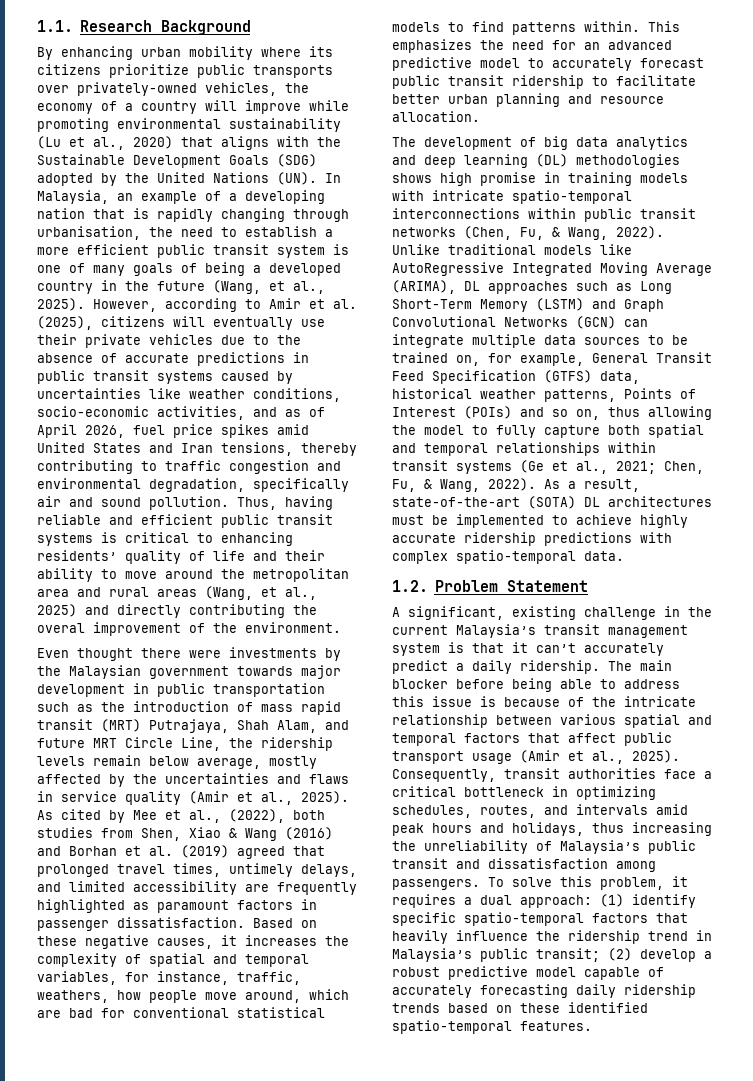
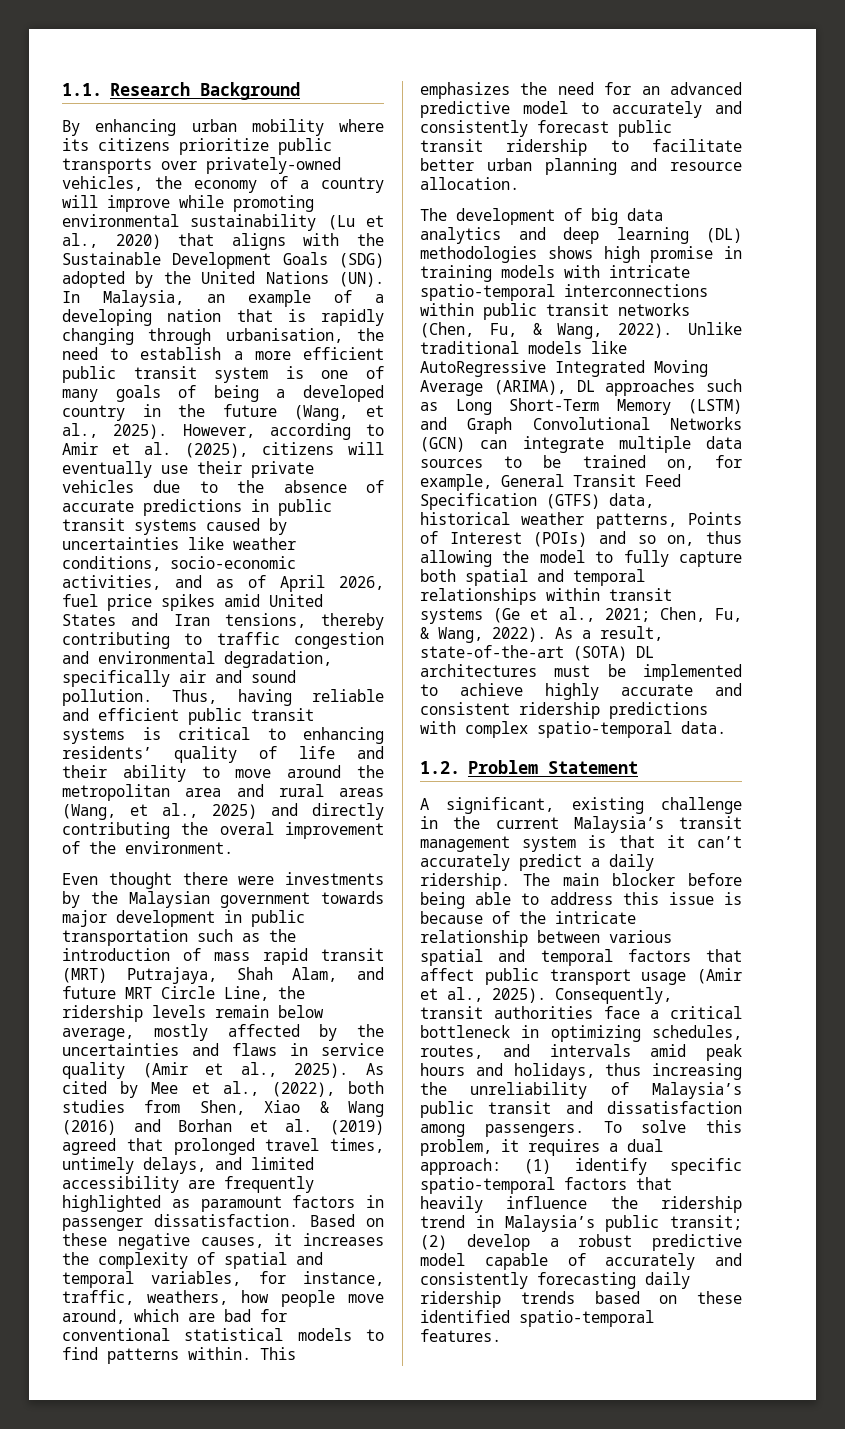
- This emphasizes the need for an advanced predictive model to accurately forecast public transit ridership to facilitate better urban planning and resource allocation.
+ This emphasizes the need for an advanced predictive model to accurately and consistently forecast public transit ridership to facilitate better urban planning and resource allocation.
- As a result, state-of-the-art (SOTA) DL architectures must be implemented to achieve highly accurate ridership predictions with complex spatio-temporal data.
+ As a result, state-of-the-art (SOTA) DL architectures must be implemented to achieve highly accurate and consistent ridership predictions with complex spatio-temporal data.
- To solve this problem, it requires a dual approach: (1) identify specific spatio-temporal factors that heavily influence the ridership trend in Malaysia’s public transit; (2) develop a robust predictive model capable of accurately forecasting daily ridership trends based on these identified spatio-temporal features.
+ To solve this problem, it requires a dual approach: (1) identify specific spatio-temporal factors that heavily influence the ridership trend in Malaysia’s public transit; (2) develop a robust predictive model capable of accurately and consistently forecasting daily ridership trends based on these identified spatio-temporal features.

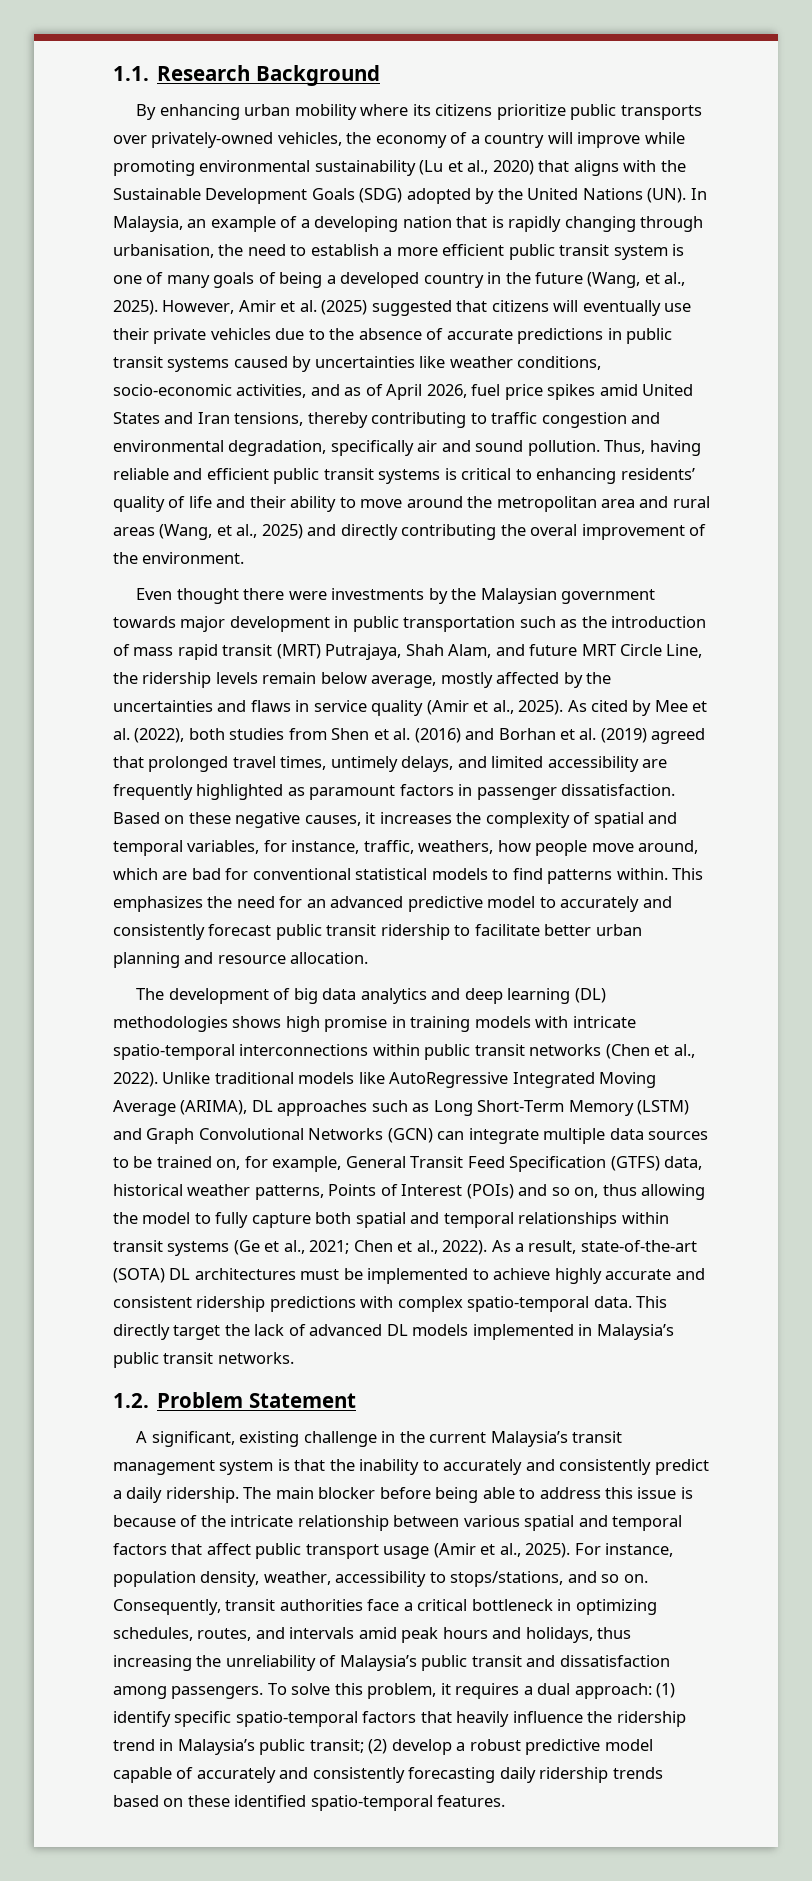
- However, according to Amir et al. (2025), citizens will eventually use their private vehicles due to the absence of accurate predictions in public transit systems caused by uncertainties like weather conditions, socio-economic activities, and as of April 2026, fuel price spikes amid United States and Iran tensions, thereby contributing to traffic congestion and environmental degradation, specifically air and sound pollution.
+ However, Amir et al. (2025) suggested that citizens will eventually use their private vehicles due to the absence of accurate predictions in public transit systems caused by uncertainties like weather conditions, socio-economic activities, and as of April 2026, fuel price spikes amid United States and Iran tensions, thereby contributing to traffic congestion and environmental degradation, specifically air and sound pollution.
- As cited by Mee et al., (2022), both studies from Shen, Xiao & Wang (2016) and Borhan et al. (2019) agreed that prolonged travel times, untimely delays, and limited accessibility are frequently highlighted as paramount factors in passenger dissatisfaction.
+ As cited by Mee et al. (2022), both studies from Shen et al. (2016) and Borhan et al. (2019) agreed that prolonged travel times, untimely delays, and limited accessibility are frequently highlighted as paramount factors in passenger dissatisfaction.
- The development of big data analytics and deep learning (DL) methodologies shows high promise in training models with intricate spatio-temporal interconnections within public transit networks (Chen, Fu, & Wang, 2022).
+ The development of big data analytics and deep learning (DL) methodologies shows high promise in training models with intricate spatio-temporal interconnections within public transit networks (Chen et al., 2022).
- Chen, Fu, & Wang, 2022).
+ Chen et al., 2022).
+ This directly target the lack of advanced DL models implemented in Malaysia’s public transit networks.
- A significant, existing challenge in the current Malaysia’s transit management system is that it can’t accurately predict a daily ridership.
+ A significant, existing challenge in the current Malaysia’s transit management system is that the inability to accurately and consistently predict a daily ridership.
+ For instance, population density, weather, accessibility to stops/stations, and so on.

